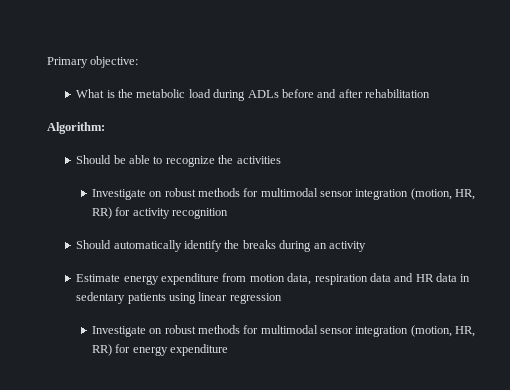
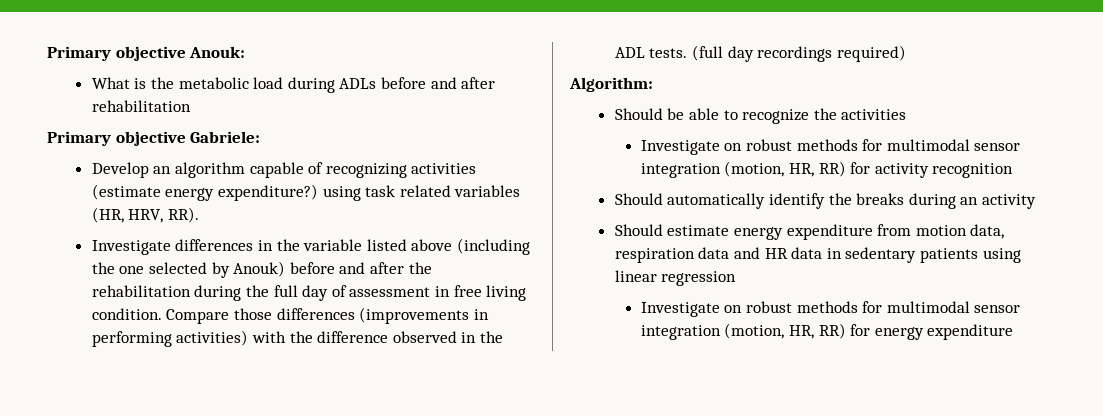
- Primary objective:
+ Primary objective Anouk:
+ Primary objective Gabriele:
+ Develop an algorithm capable of recognizing activities (estimate energy expenditure?) using task related variables (HR, HRV, RR).
+ Investigate differences in the variable listed above (including the one selected by Anouk) before and after the rehabilitation during the full day of assessment in free living condition. Compare those differences (improvements in performing activities) with the difference observed in the ADL tests. (full day recordings required)
- Estimate energy expenditure from motion data, respiration data and HR data in sedentary patients using linear regression
+ Should estimate energy expenditure from motion data, respiration data and HR data in sedentary patients using linear regression

